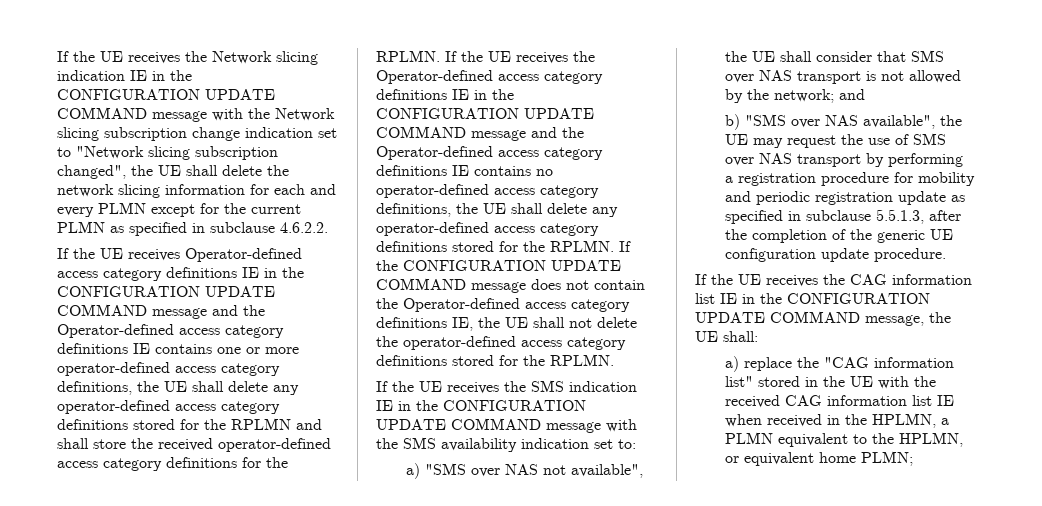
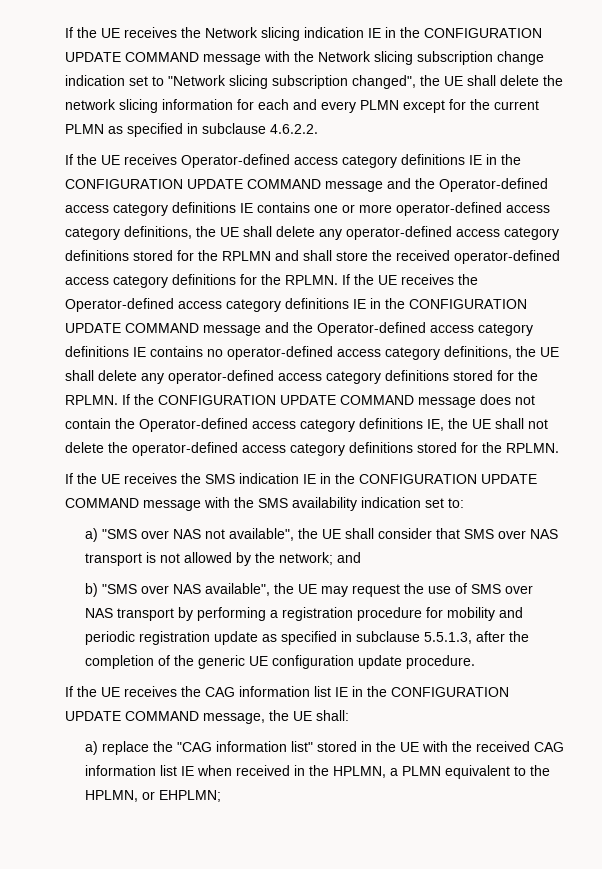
- a) replace the "CAG information list" stored in the UE with the received CAG information list IE when received in the HPLMN, a PLMN equivalent to the HPLMN, or equivalent home PLMN;
+ a) replace the "CAG information list" stored in the UE with the received CAG information list IE when received in the HPLMN, a PLMN equivalent to the HPLMN, or EHPLMN;

